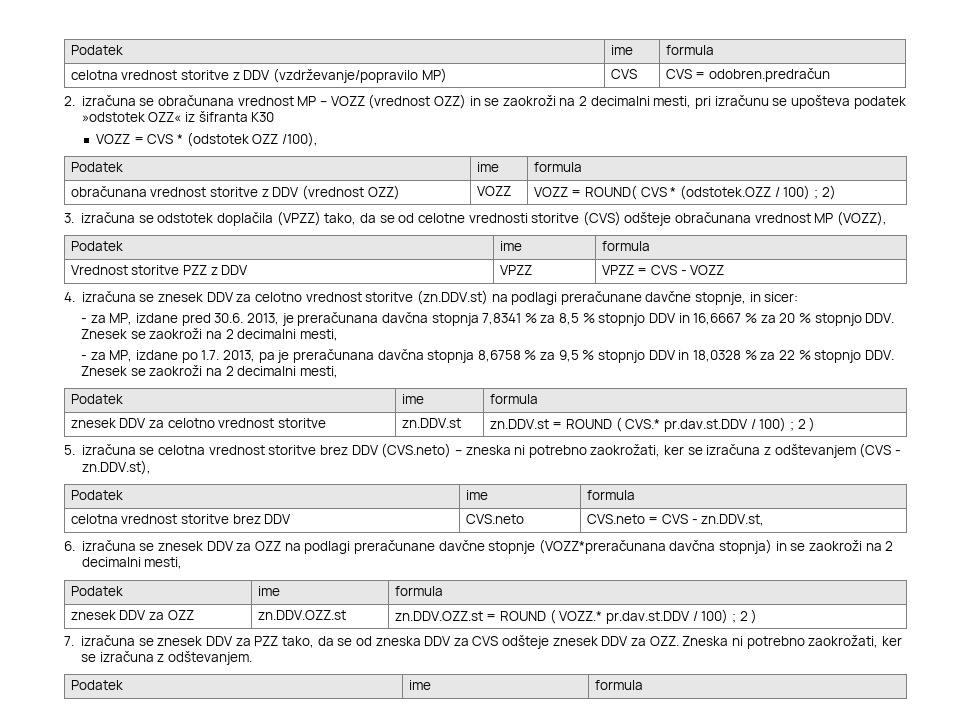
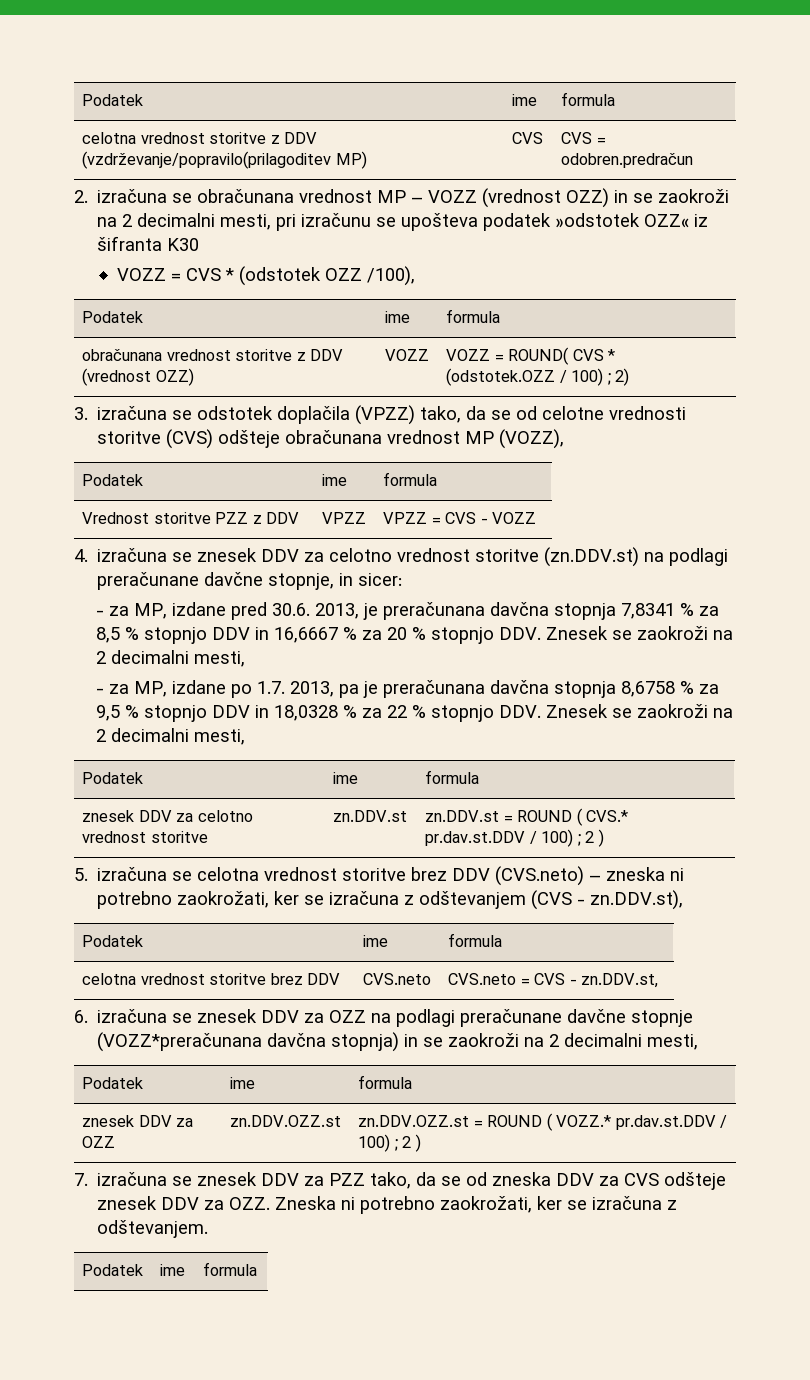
- celotna vrednost storitve z DDV (vzdrževanje/popravilo MP) | CVS | CVS = odobren.predračun
+ celotna vrednost storitve z DDV (vzdrževanje/popravilo(prilagoditev MP) | CVS | CVS = odobren.predračun

